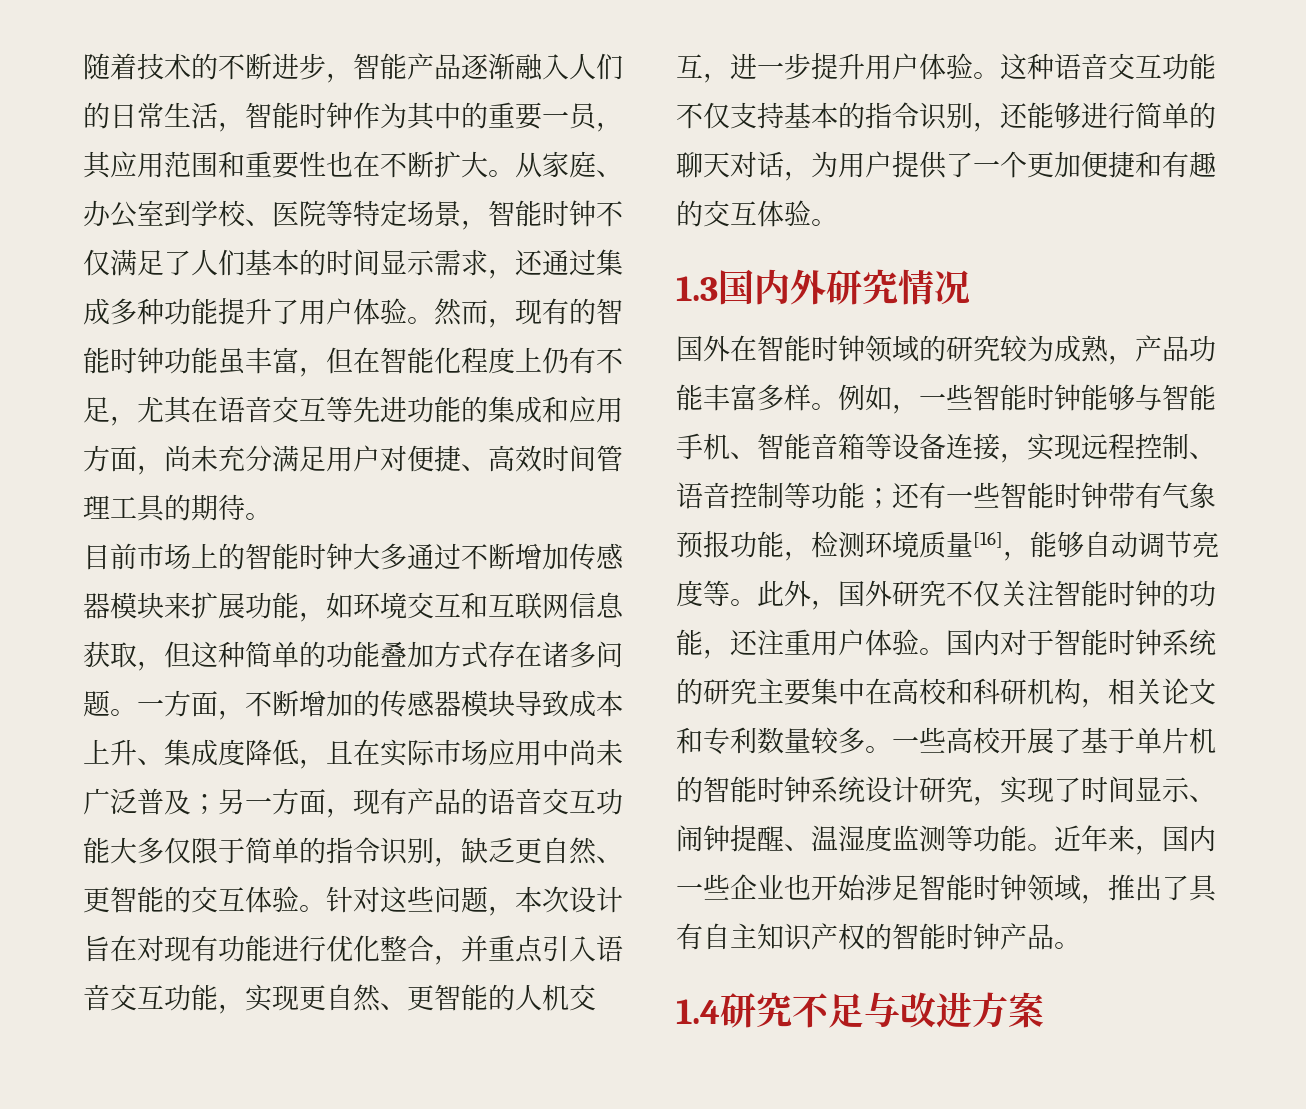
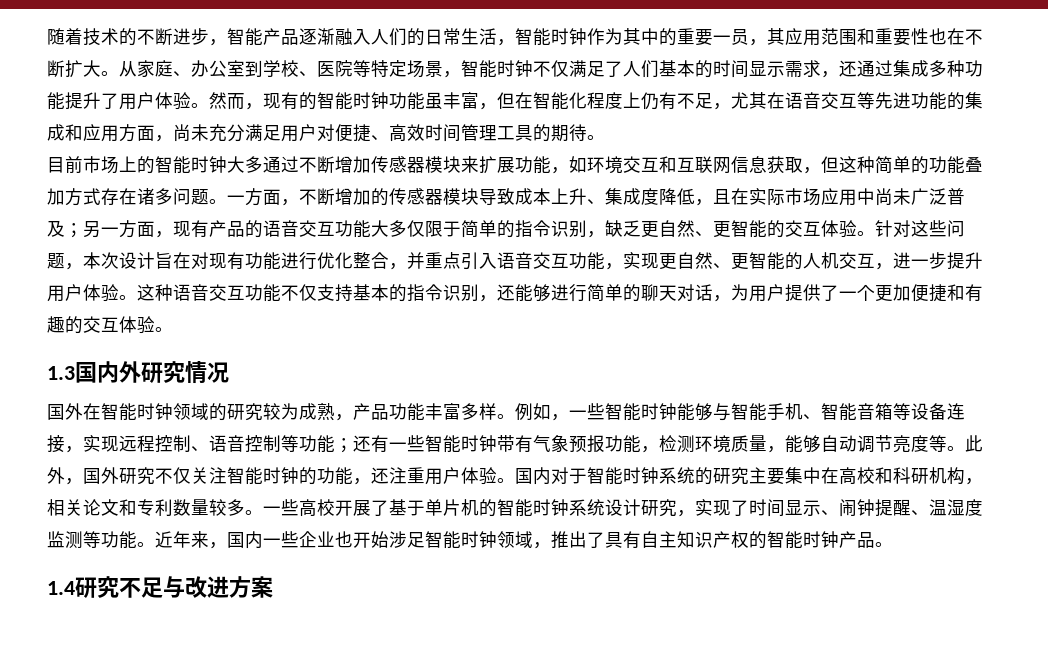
- 例如，一些智能时钟能够与智能手机、智能音箱等设备连接，实现远程控制、语音控制等功能；还有一些智能时钟带有气象预报功能，检测环境质量[16]，能够自动调节亮度等。
+ 例如，一些智能时钟能够与智能手机、智能音箱等设备连接，实现远程控制、语音控制等功能；还有一些智能时钟带有气象预报功能，检测环境质量，能够自动调节亮度等。

